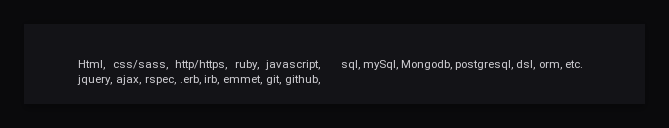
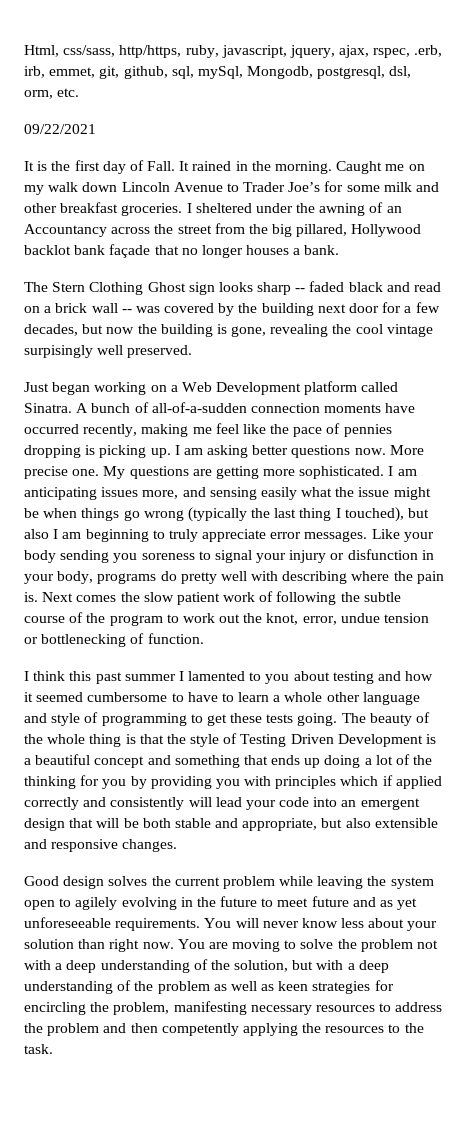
+ 09/22/2021
+ It is the first day of Fall. It rained in the morning. Caught me on my walk down Lincoln Avenue to Trader Joe’s for some milk and other breakfast groceries. I sheltered under the awning of an Accountancy across the street from the big pillared, Hollywood backlot bank façade that no longer houses a bank.
+ The Stern Clothing Ghost sign looks sharp -- faded black and read on a brick wall -- was covered by the building next door for a few decades, but now the building is gone, revealing the cool vintage surpisingly well preserved.
+ Just began working on a Web Development platform called Sinatra. A bunch of all-of-a-sudden connection moments have occurred recently, making me feel like the pace of pennies dropping is picking up. I am asking better questions now. More precise one. My questions are getting more sophisticated. I am anticipating issues more, and sensing easily what the issue might be when things go wrong (typically the last thing I touched), but also I am beginning to truly appreciate error messages. Like your body sending you soreness to signal your injury or disfunction in your body, programs do pretty well with describing where the pain is. Next comes the slow patient work of following the subtle course of the program to work out the knot, error, undue tension or bottlenecking of function.
+ I think this past summer I lamented to you about testing and how it seemed cumbersome to have to learn a whole other language and style of programming to get these tests going. The beauty of the whole thing is that the style of Testing Driven Development is a beautiful concept and something that ends up doing a lot of the thinking for you by providing you with principles which if applied correctly and consistently will lead your code into an emergent design that will be both stable and appropriate, but also extensible and responsive changes.
+ Good design solves the current problem while leaving the system open to agilely evolving in the future to meet future and as yet unforeseeable requirements. You will never know less about your solution than right now. You are moving to solve the problem not with a deep understanding of the solution, but with a deep understanding of the problem as well as keen strategies for encircling the problem, manifesting necessary resources to address the problem and then competently applying the resources to the task.

